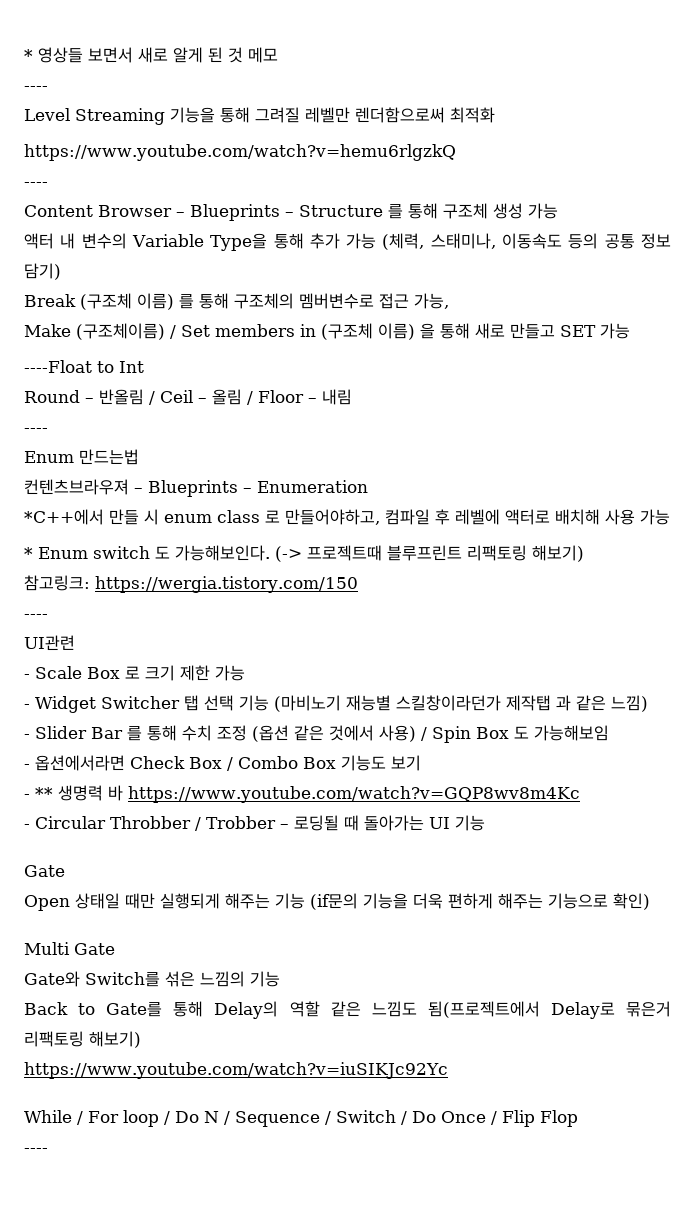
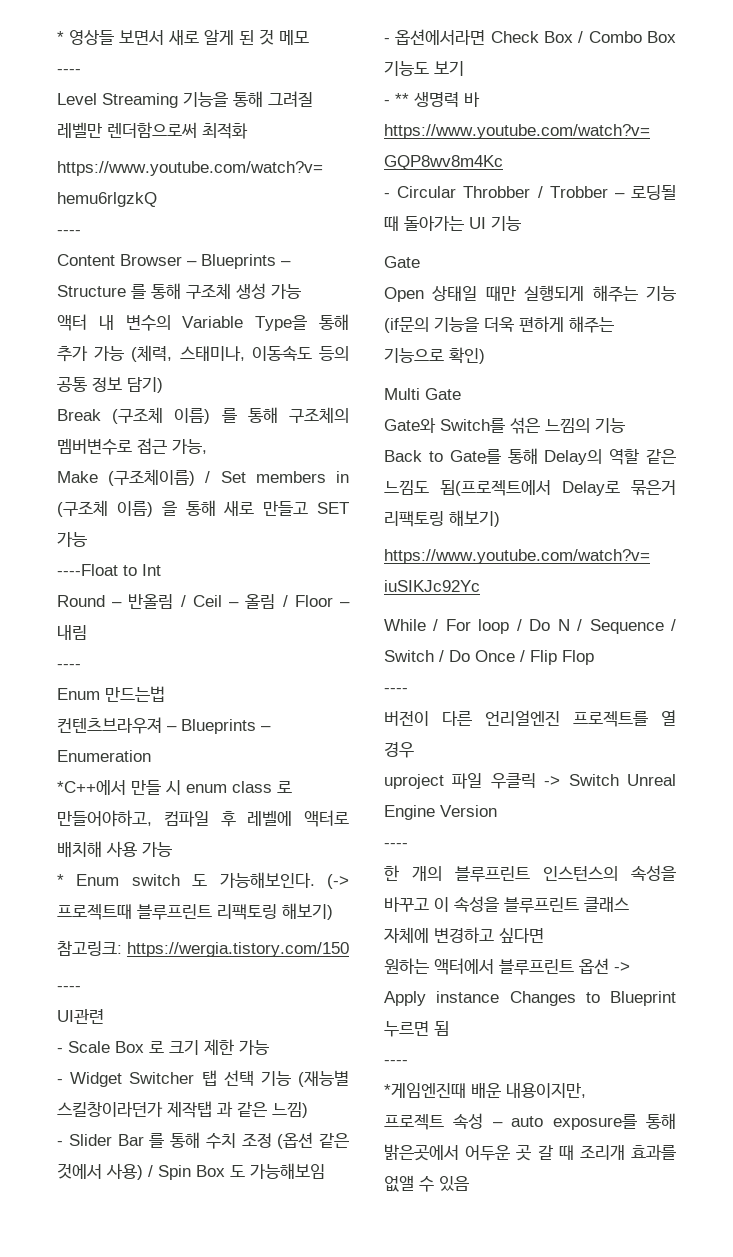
- - Widget Switcher 탭 선택 기능 (마비노기 재능별 스킬창이라던가 제작탭 과 같은 느낌)
+ - Widget Switcher 탭 선택 기능 (재능별 스킬창이라던가 제작탭 과 같은 느낌)
+ 버전이 다른 언리얼엔진 프로젝트를 열 경우
+ uproject 파일 우클릭 -> Switch Unreal Engine Version
+ ----
+ 한 개의 블루프린트 인스턴스의 속성을 바꾸고 이 속성을 블루프린트 클래스 자체에 변경하고 싶다면
+ 원하는 액터에서 블루프린트 옵션 -> Apply instance Changes to Blueprint 누르면 됨
+ ----
+ *게임엔진때 배운 내용이지만,
+ 프로젝트 속성 – auto exposure를 통해 밝은곳에서 어두운 곳 갈 때 조리개 효과를 없앨 수 있음

